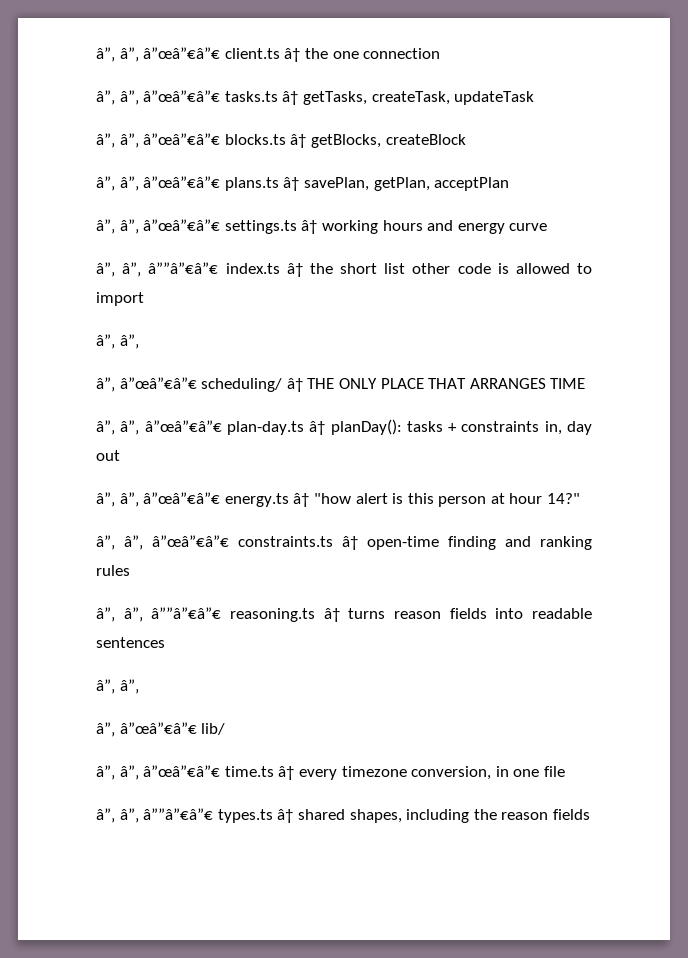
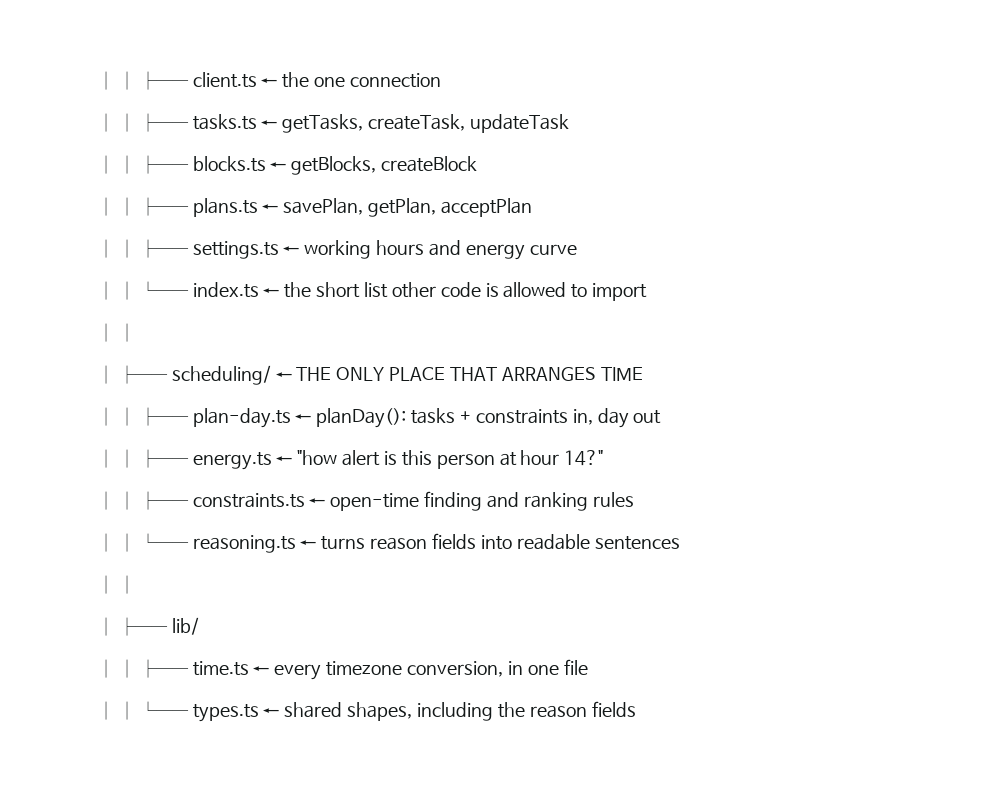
- â”‚ â”‚ â”œâ”€â”€ client.ts â† the one connection
- â”‚ â”‚ â”œâ”€â”€ tasks.ts â† getTasks, createTask, updateTask
- â”‚ â”‚ â”œâ”€â”€ blocks.ts â† getBlocks, createBlock
- â”‚ â”‚ â”œâ”€â”€ plans.ts â† savePlan, getPlan, acceptPlan
- â”‚ â”‚ â”œâ”€â”€ settings.ts â† working hours and energy curve
+ │ │ ├── client.ts ← the one connection
+ │ │ ├── tasks.ts ← getTasks, createTask, updateTask
+ │ │ ├── blocks.ts ← getBlocks, createBlock
+ │ │ ├── plans.ts ← savePlan, getPlan, acceptPlan
+ │ │ ├── settings.ts ← working hours and energy curve
- â”‚ â”‚ â””â”€â”€ index.ts â† the short list other code is allowed to import
- â”‚ â”‚
- â”‚ â”œâ”€â”€ scheduling/ â† THE ONLY PLACE THAT ARRANGES TIME
+ │ │ └── index.ts ← the short list other code is allowed to import
+ │ │
+ │ ├── scheduling/ ← THE ONLY PLACE THAT ARRANGES TIME
- â”‚ â”‚ â”œâ”€â”€ plan-day.ts â† planDay(): tasks + constraints in, day out
+ │ │ ├── plan-day.ts ← planDay(): tasks + constraints in, day out
- â”‚ â”‚ â”œâ”€â”€ energy.ts â† "how alert is this person at hour 14?"
+ │ │ ├── energy.ts ← "how alert is this person at hour 14?"
- â”‚ â”‚ â”œâ”€â”€ constraints.ts â† open-time finding and ranking rules
+ │ │ ├── constraints.ts ← open-time finding and ranking rules
- â”‚ â”‚ â””â”€â”€ reasoning.ts â† turns reason fields into readable sentences
- â”‚ â”‚
- â”‚ â”œâ”€â”€ lib/
- â”‚ â”‚ â”œâ”€â”€ time.ts â† every timezone conversion, in one file
+ │ │ └── reasoning.ts ← turns reason fields into readable sentences
+ │ │
+ │ ├── lib/
+ │ │ ├── time.ts ← every timezone conversion, in one file
- â”‚ â”‚ â””â”€â”€ types.ts â† shared shapes, including the reason fields
+ │ │ └── types.ts ← shared shapes, including the reason fields

